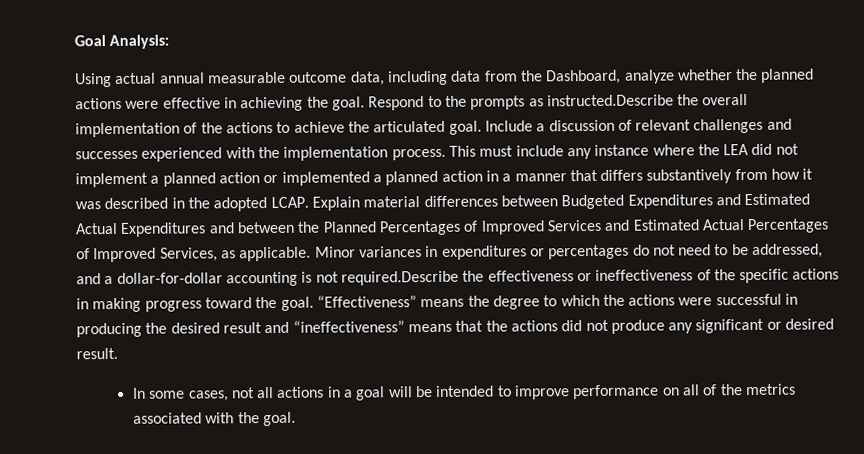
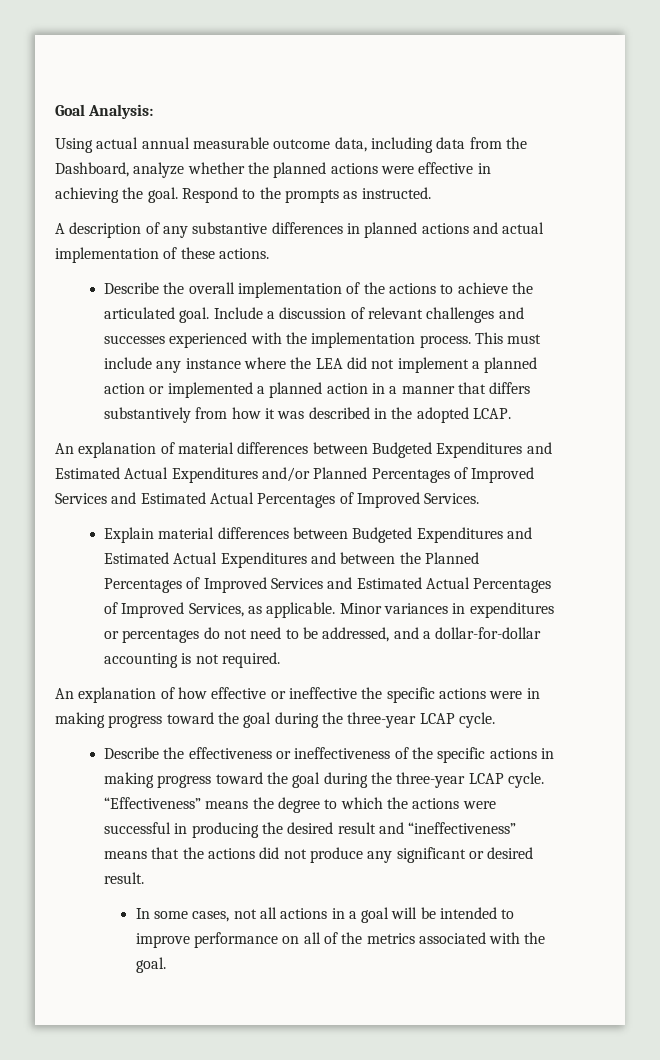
- Respond to the prompts as instructed.Describe the overall implementation of the actions to achieve the articulated goal.
+ Respond to the prompts as instructed.
+ A description of any substantive differences in planned actions and actual implementation of these actions.
+ Describe the overall implementation of the actions to achieve the articulated goal.
- This must include any instance where the LEA did not implement a planned action or implemented a planned action in a manner that differs substantively from how it was described in the adopted LCAP. Explain material differences between Budgeted Expenditures and Estimated Actual Expenditures and between the Planned Percentages of Improved Services and Estimated Actual Percentages of Improved Services, as applicable.
+ This must include any instance where the LEA did not implement a planned action or implemented a planned action in a manner that differs substantively from how it was described in the adopted LCAP.
+ An explanation of material differences between Budgeted Expenditures and Estimated Actual Expenditures and/or Planned Percentages of Improved Services and Estimated Actual Percentages of Improved Services.
+ Explain material differences between Budgeted Expenditures and Estimated Actual Expenditures and between the Planned Percentages of Improved Services and Estimated Actual Percentages of Improved Services, as applicable.
- Minor variances in expenditures or percentages do not need to be addressed, and a dollar-for-dollar accounting is not required.Describe the effectiveness or ineffectiveness of the specific actions in making progress toward the goal.
+ Minor variances in expenditures or percentages do not need to be addressed, and a dollar-for-dollar accounting is not required.
+ An explanation of how effective or ineffective the specific actions were in making progress toward the goal during the three-year LCAP cycle.
+ Describe the effectiveness or ineffectiveness of the specific actions in making progress toward the goal during the three-year LCAP cycle.

